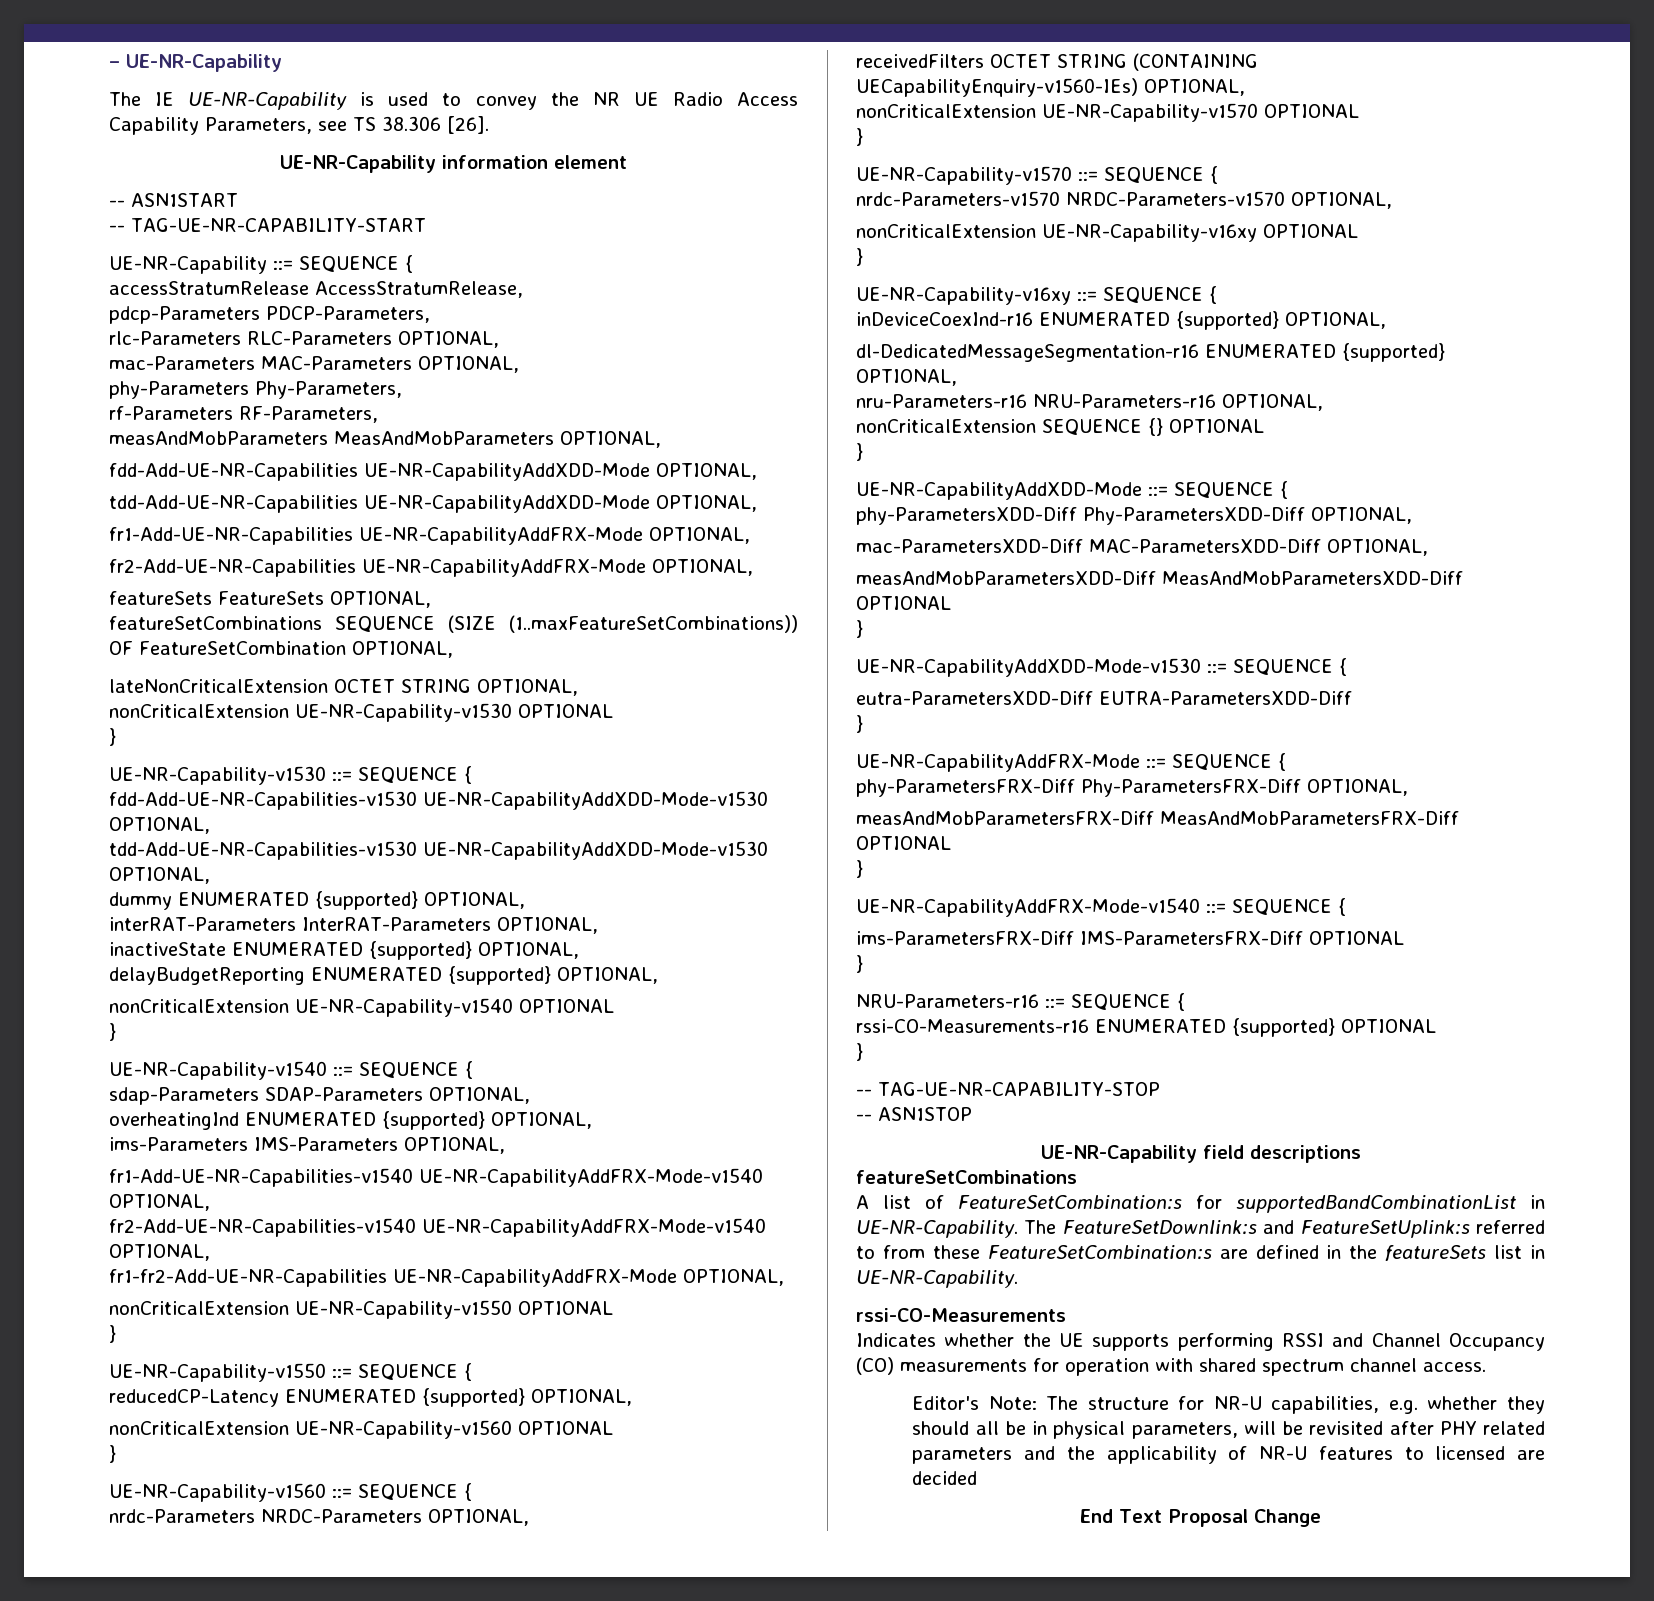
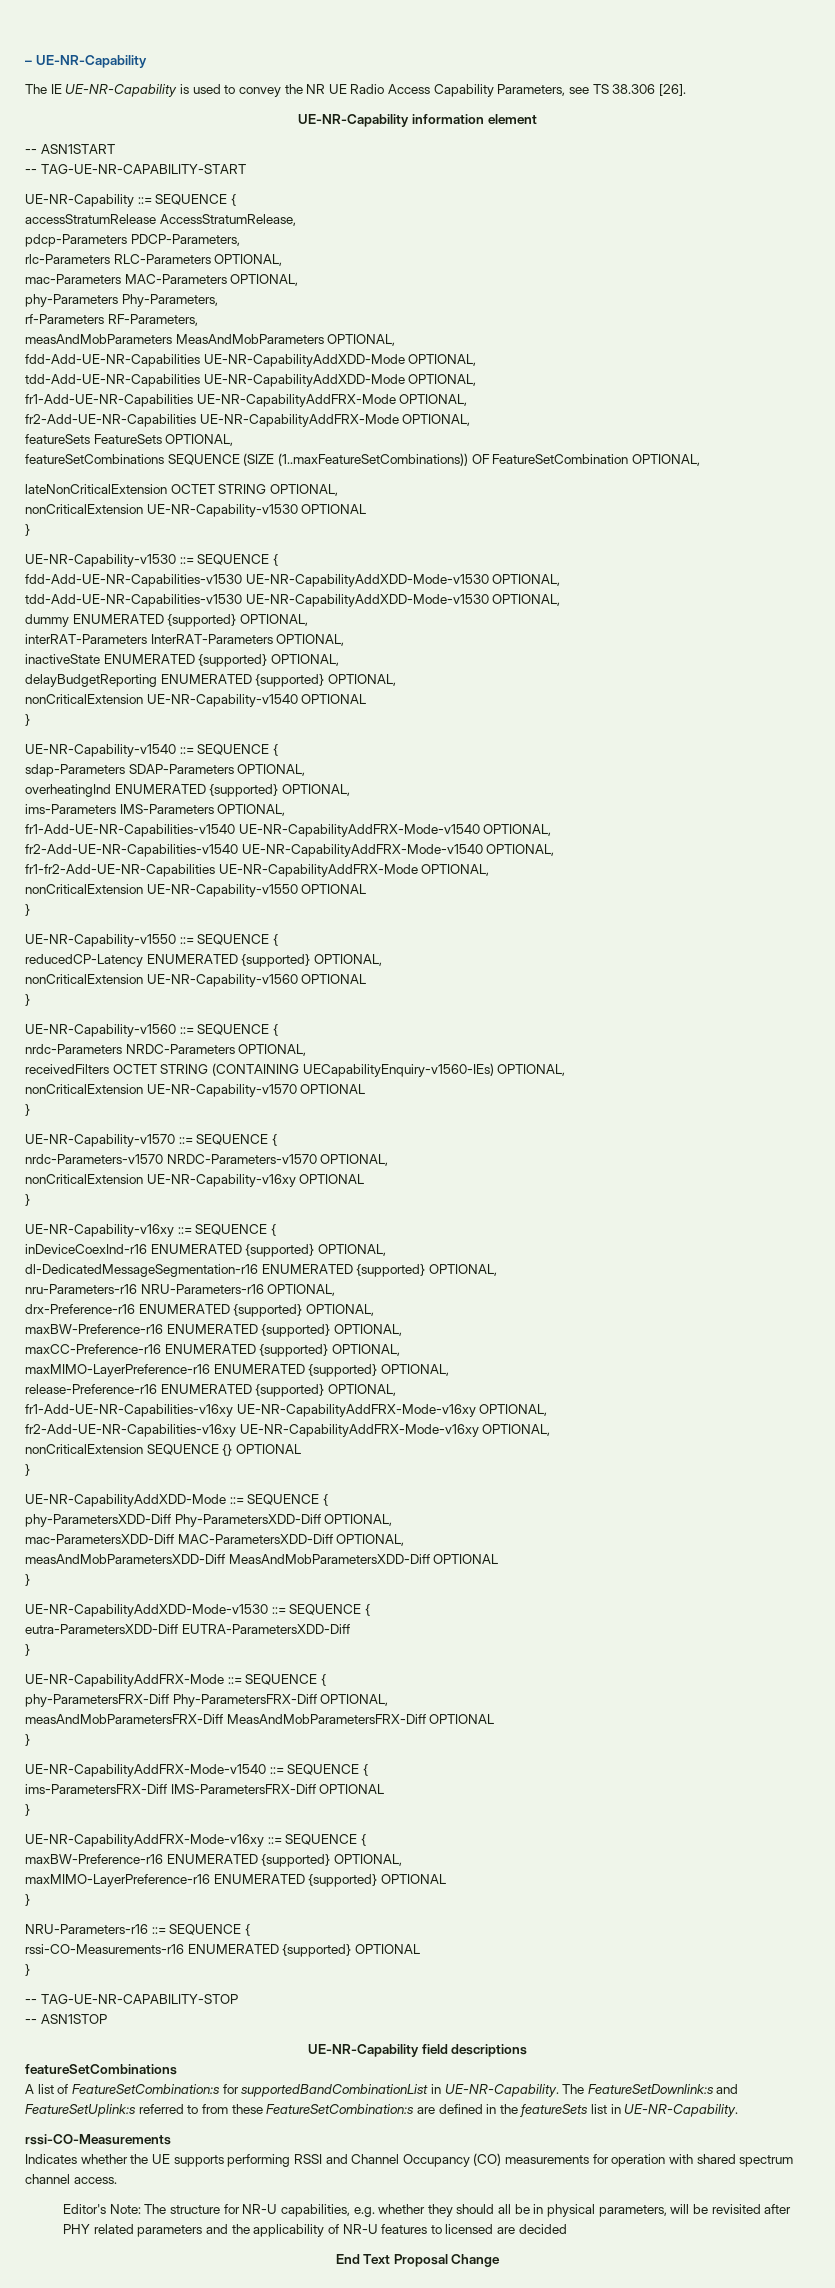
+ drx-Preference-r16 ENUMERATED {supported} OPTIONAL,
+ maxBW-Preference-r16 ENUMERATED {supported} OPTIONAL,
+ maxCC-Preference-r16 ENUMERATED {supported} OPTIONAL,
+ maxMIMO-LayerPreference-r16 ENUMERATED {supported} OPTIONAL,
+ release-Preference-r16 ENUMERATED {supported} OPTIONAL,
+ fr1-Add-UE-NR-Capabilities-v16xy UE-NR-CapabilityAddFRX-Mode-v16xy OPTIONAL,
+ fr2-Add-UE-NR-Capabilities-v16xy UE-NR-CapabilityAddFRX-Mode-v16xy OPTIONAL,
+ UE-NR-CapabilityAddFRX-Mode-v16xy ::= SEQUENCE {
+ maxBW-Preference-r16 ENUMERATED {supported} OPTIONAL,
+ maxMIMO-LayerPreference-r16 ENUMERATED {supported} OPTIONAL
+ }

